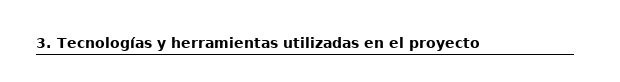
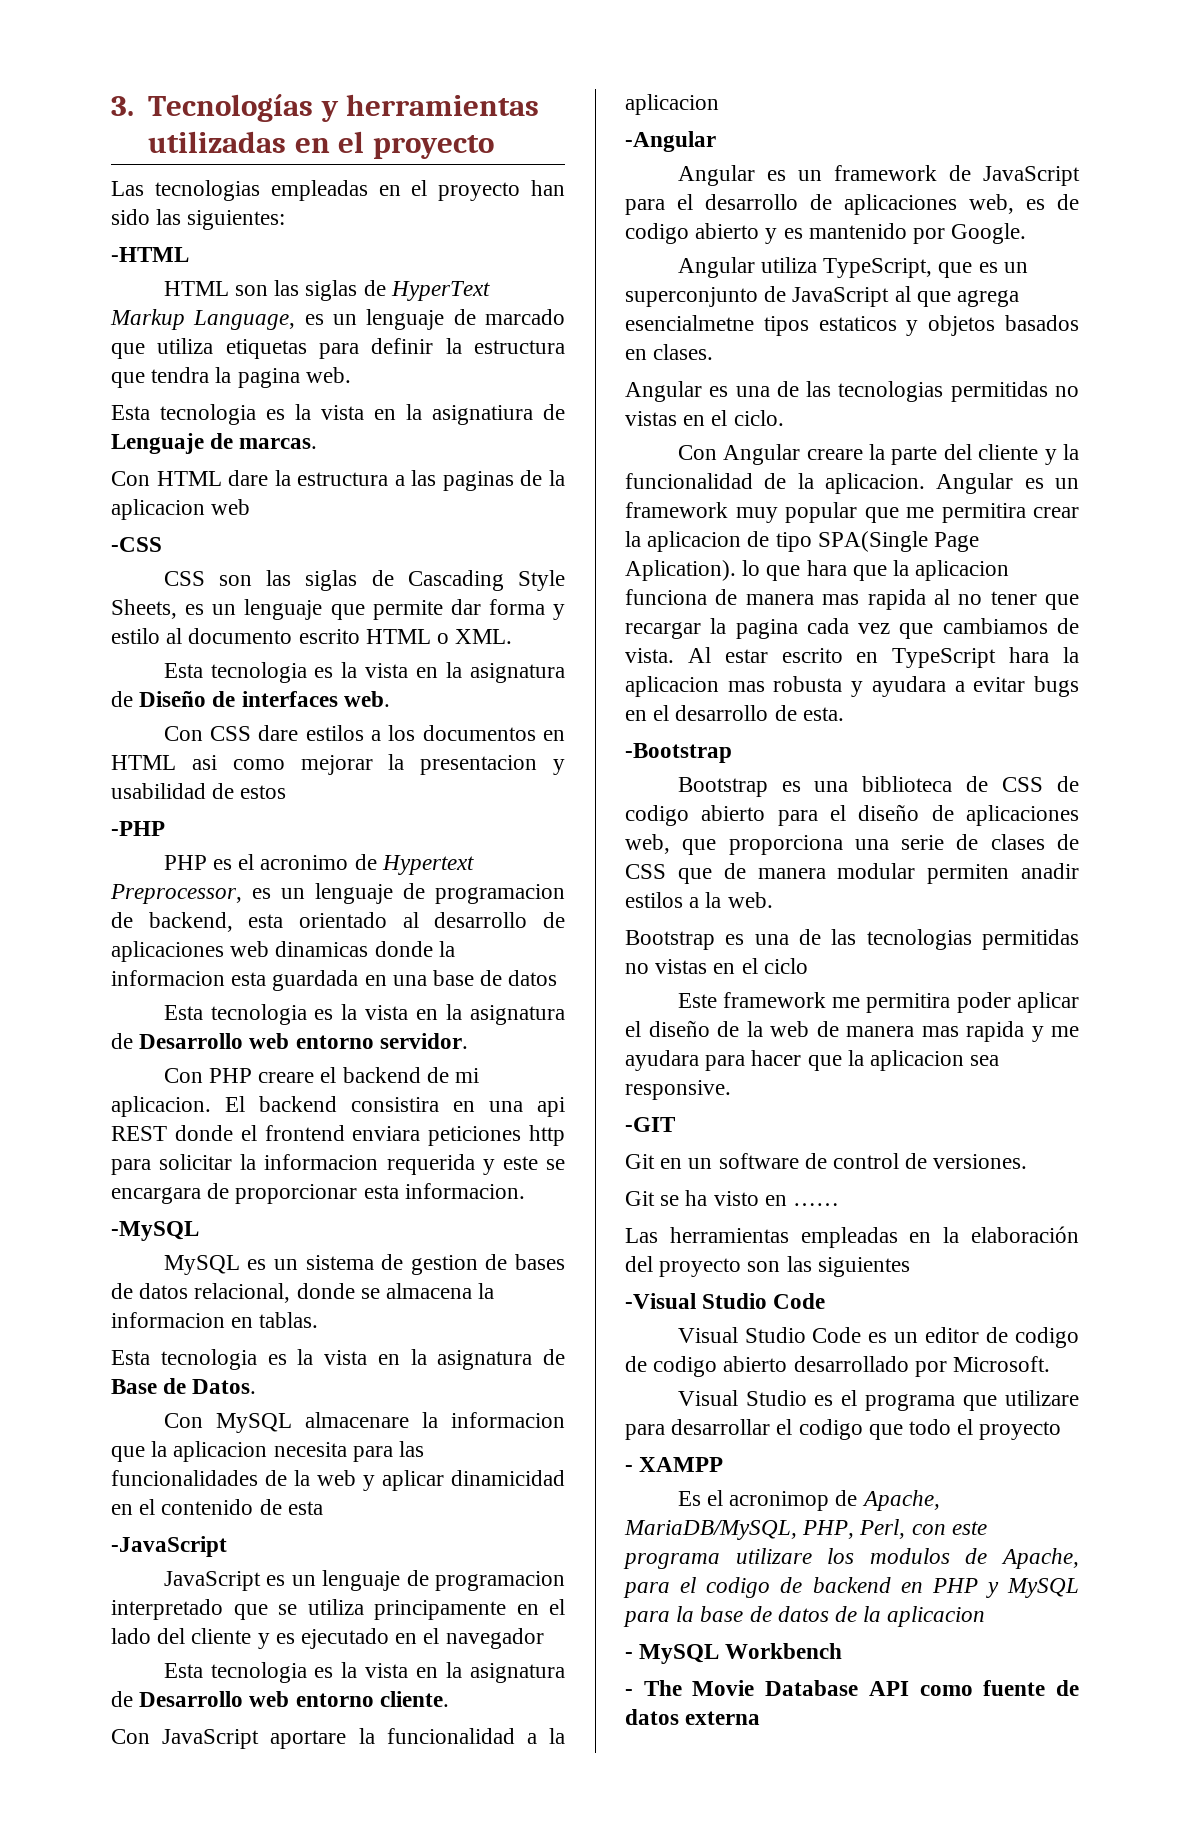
+ Las tecnologias empleadas en el proyecto han sido las siguientes:
+ -HTML
+ HTML son las siglas de HyperText Markup Language, es un lenguaje de marcado que utiliza etiquetas para definir la estructura que tendra la pagina web.
+ Esta tecnologia es la vista en la asignatiura de Lenguaje de marcas.
+ Con HTML dare la estructura a las paginas de la aplicacion web
+ -CSS
+ CSS son las siglas de Cascading Style Sheets, es un lenguaje que permite dar forma y estilo al documento escrito HTML o XML.
+ Esta tecnologia es la vista en la asignatura de Diseño de interfaces web.
+ Con CSS dare estilos a los documentos en HTML asi como mejorar la presentacion y usabilidad de estos
+ -PHP
+ PHP es el acronimo de Hypertext Preprocessor, es un lenguaje de programacion de backend, esta orientado al desarrollo de aplicaciones web dinamicas donde la informacion esta guardada en una base de datos
+ Esta tecnologia es la vista en la asignatura de Desarrollo web entorno servidor.
+ Con PHP creare el backend de mi aplicacion. El backend consistira en una api REST donde el frontend enviara peticiones http para solicitar la informacion requerida y este se encargara de proporcionar esta informacion.
+ -MySQL
+ MySQL es un sistema de gestion de bases de datos relacional, donde se almacena la informacion en tablas.
+ Esta tecnologia es la vista en la asignatura de Base de Datos.
+ Con MySQL almacenare la informacion que la aplicacion necesita para las funcionalidades de la web y aplicar dinamicidad en el contenido de esta
+ -JavaScript
+ JavaScript es un lenguaje de programacion interpretado que se utiliza principamente en el lado del cliente y es ejecutado en el navegador
+ Esta tecnologia es la vista en la asignatura de Desarrollo web entorno cliente.
+ Con JavaScript aportare la funcionalidad a la aplicacion
+ -Angular
+ Angular es un framework de JavaScript para el desarrollo de aplicaciones web, es de codigo abierto y es mantenido por Google.
+ Angular utiliza TypeScript, que es un superconjunto de JavaScript al que agrega esencialmetne tipos estaticos y objetos basados en clases.
+ Angular es una de las tecnologias permitidas no vistas en el ciclo.
+ Con Angular creare la parte del cliente y la funcionalidad de la aplicacion. Angular es un framework muy popular que me permitira crear la aplicacion de tipo SPA(Single Page Aplication). lo que hara que la aplicacion funciona de manera mas rapida al no tener que recargar la pagina cada vez que cambiamos de vista. Al estar escrito en TypeScript hara la aplicacion mas robusta y ayudara a evitar bugs en el desarrollo de esta.
+ -Bootstrap
+ Bootstrap es una biblioteca de CSS de codigo abierto para el diseño de aplicaciones web, que proporciona una serie de clases de CSS que de manera modular permiten anadir estilos a la web.
+ Bootstrap es una de las tecnologias permitidas no vistas en el ciclo
+ Este framework me permitira poder aplicar el diseño de la web de manera mas rapida y me ayudara para hacer que la aplicacion sea responsive.
+ -GIT
+ Git en un software de control de versiones.
+ Git se ha visto en ……
+ Las herramientas empleadas en la elaboración del proyecto son las siguientes
+ -Visual Studio Code
+ Visual Studio Code es un editor de codigo de codigo abierto desarrollado por Microsoft.
+ Visual Studio es el programa que utilizare para desarrollar el codigo que todo el proyecto
+ - XAMPP
+ Es el acronimop de Apache, MariaDB/MySQL, PHP, Perl, con este programa utilizare los modulos de Apache, para el codigo de backend en PHP y MySQL para la base de datos de la aplicacion
+ - MySQL Workbench
+ - The Movie Database API como fuente de datos externa

